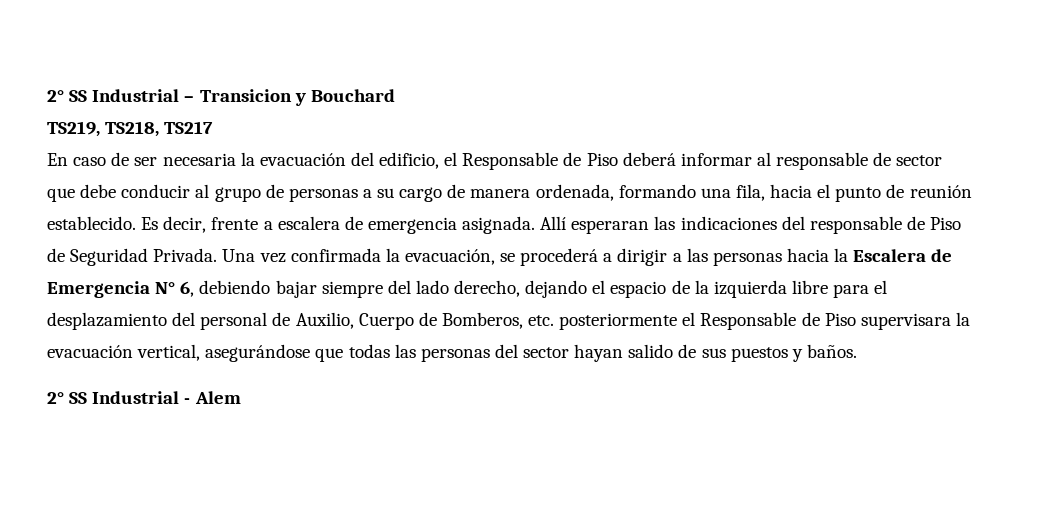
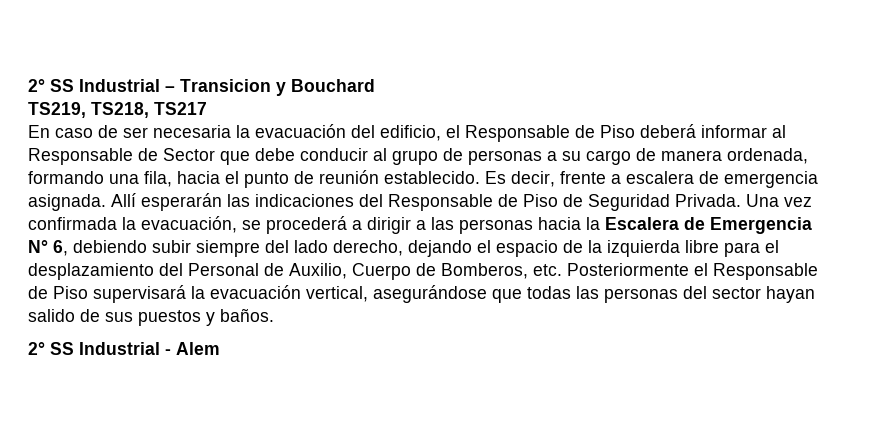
- En caso de ser necesaria la evacuación del edificio, el Responsable de Piso deberá informar al responsable de sector que debe conducir al grupo de personas a su cargo de manera ordenada, formando una fila, hacia el punto de reunión establecido.
+ En caso de ser necesaria la evacuación del edificio, el Responsable de Piso deberá informar al Responsable de Sector que debe conducir al grupo de personas a su cargo de manera ordenada, formando una fila, hacia el punto de reunión establecido.
- Allí esperaran las indicaciones del responsable de Piso de Seguridad Privada.
+ Allí esperarán las indicaciones del Responsable de Piso de Seguridad Privada.
- Una vez confirmada la evacuación, se procederá a dirigir a las personas hacia la Escalera de Emergencia N° 6, debiendo bajar siempre del lado derecho, dejando el espacio de la izquierda libre para el desplazamiento del personal de Auxilio, Cuerpo de Bomberos, etc. posteriormente el Responsable de Piso supervisara la evacuación vertical, asegurándose que todas las personas del sector hayan salido de sus puestos y baños.
+ Una vez confirmada la evacuación, se procederá a dirigir a las personas hacia la Escalera de Emergencia N° 6, debiendo subir siempre del lado derecho, dejando el espacio de la izquierda libre para el desplazamiento del Personal de Auxilio, Cuerpo de Bomberos, etc. Posteriormente el Responsable de Piso supervisará la evacuación vertical, asegurándose que todas las personas del sector hayan salido de sus puestos y baños.

